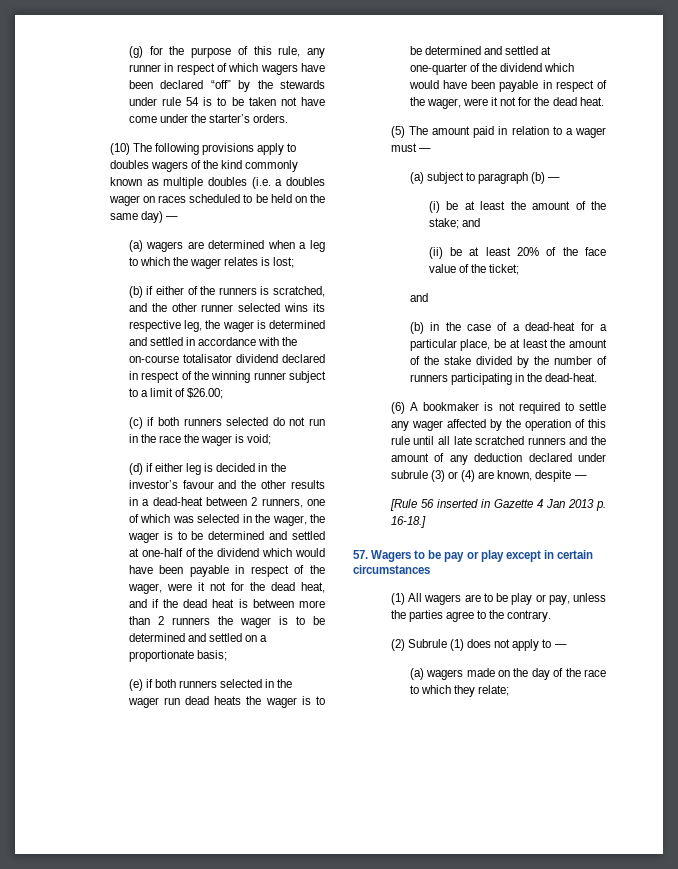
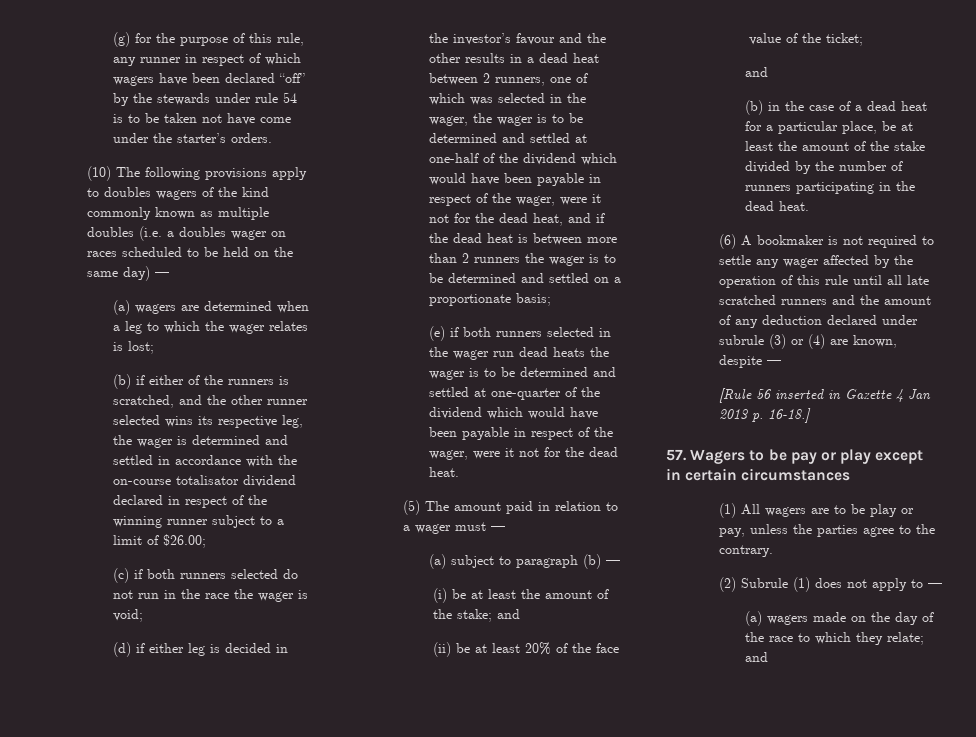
- (d) if either leg is decided in the investor’s favour and the other results in a dead-heat between 2 runners, one of which was selected in the wager, the wager is to be determined and settled at one-half of the dividend which would have been payable in respect of the wager, were it not for the dead heat, and if the dead heat is between more than 2 runners the wager is to be determined and settled on a proportionate basis;
+ (d) if either leg is decided in the investor’s favour and the other results in a dead heat between 2 runners, one of which was selected in the wager, the wager is to be determined and settled at one-half of the dividend which would have been payable in respect of the wager, were it not for the dead heat, and if the dead heat is between more than 2 runners the wager is to be determined and settled on a proportionate basis;
- (b) in the case of a dead-heat for a particular place, be at least the amount of the stake divided by the number of runners participating in the dead-heat.
+ (b) in the case of a dead heat for a particular place, be at least the amount of the stake divided by the number of runners participating in the dead heat.
- (a) wagers made on the day of the race to which they relate;
+ (a) wagers made on the day of the race to which they relate; and

